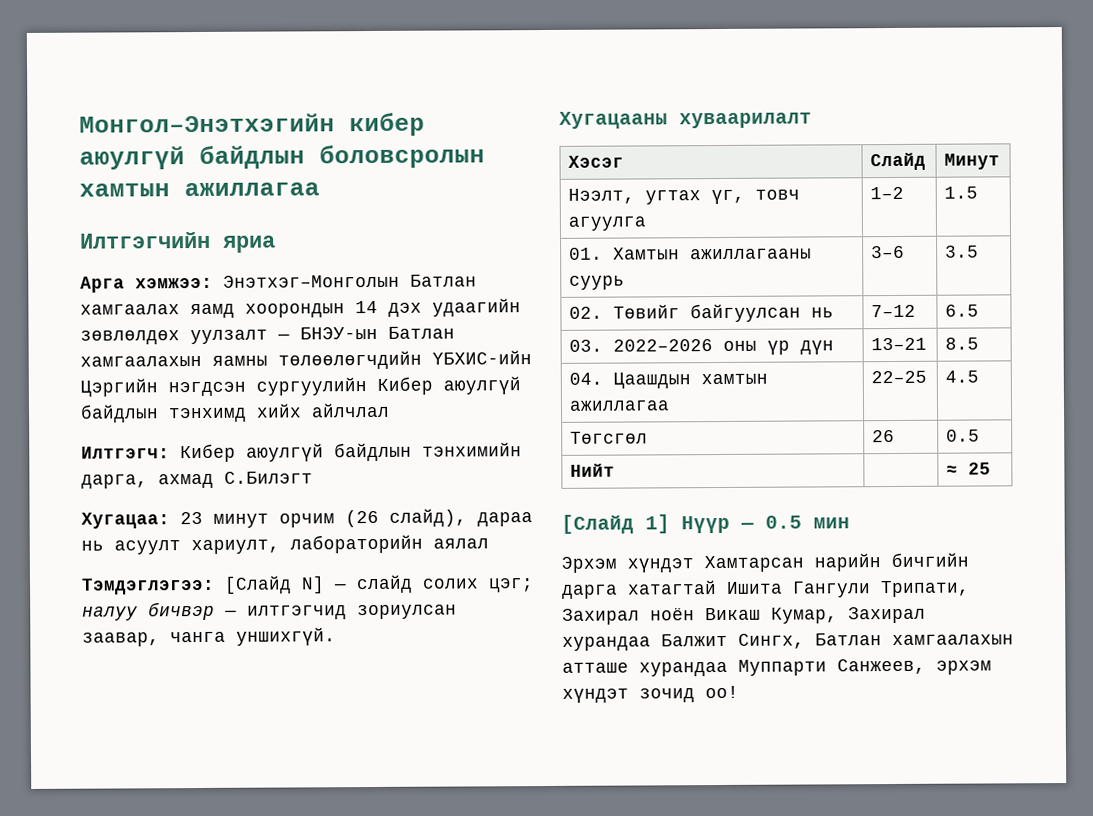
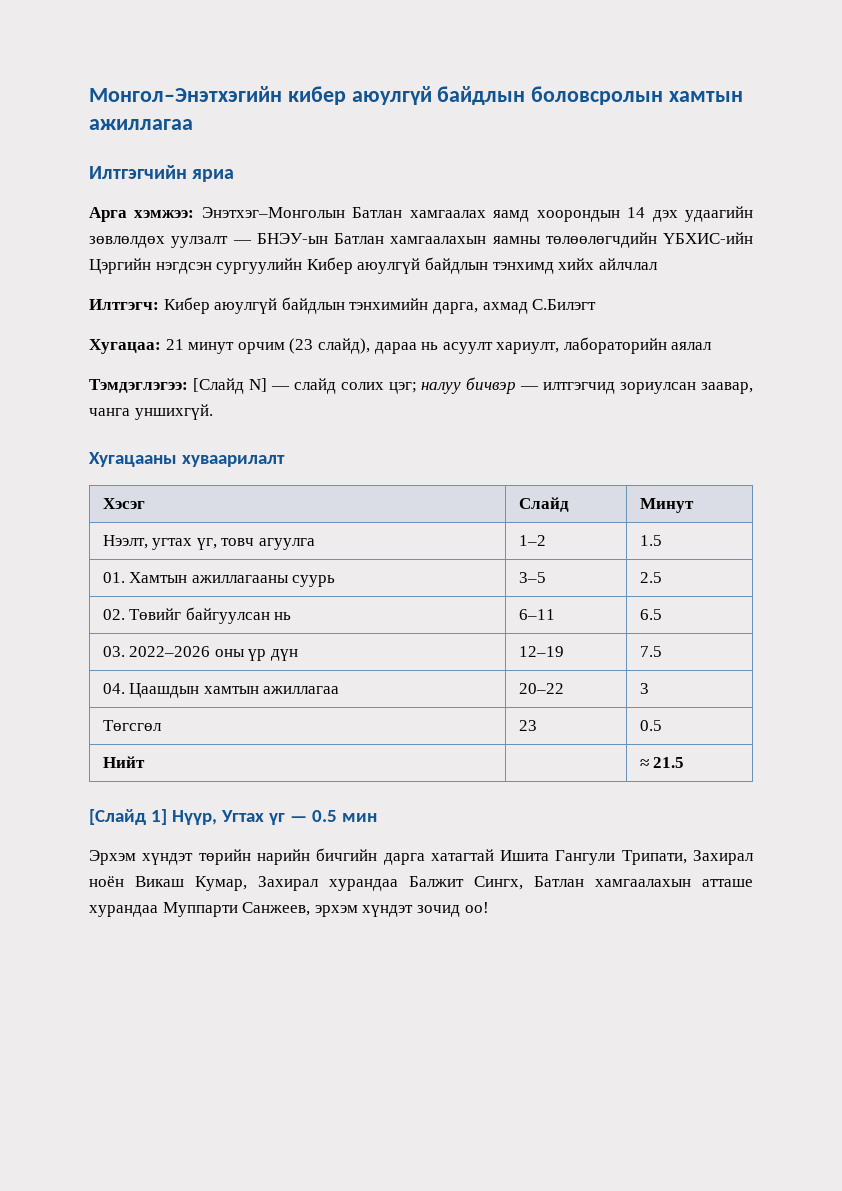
- Хугацаа: 23 минут орчим (26 слайд), дараа нь асуулт хариулт, лабораторийн аялал
+ Хугацаа: 21 минут орчим (23 слайд), дараа нь асуулт хариулт, лабораторийн аялал
- 01. Хамтын ажиллагааны суурь | 3–6 | 3.5
+ 01. Хамтын ажиллагааны суурь | 3–5 | 2.5
- 02. Төвийг байгуулсан нь | 7–12 | 6.5
+ 02. Төвийг байгуулсан нь | 6–11 | 6.5
- 03. 2022–2026 оны үр дүн | 13–21 | 8.5
+ 03. 2022–2026 оны үр дүн | 12–19 | 7.5
- 04. Цаашдын хамтын ажиллагаа | 22–25 | 4.5
+ 04. Цаашдын хамтын ажиллагаа | 20–22 | 3
- Төгсгөл | 26 | 0.5
+ Төгсгөл | 23 | 0.5
- Нийт | | ≈ 25
+ Нийт | | ≈ 21.5
- [Слайд 1] Нүүр — 0.5 мин
+ [Слайд 1] Нүүр, Угтах үг — 0.5 мин
- Эрхэм хүндэт Хамтарсан нарийн бичгийн дарга хатагтай Ишита Гангули Трипати, Захирал ноён Викаш Кумар, Захирал хурандаа Балжит Сингх, Батлан хамгаалахын атташе хурандаа Муппарти Санжеев, эрхэм хүндэт зочид оо!
+ Эрхэм хүндэт төрийн нарийн бичгийн дарга хатагтай Ишита Гангули Трипати, Захирал ноён Викаш Кумар, Захирал хурандаа Балжит Сингх, Батлан хамгаалахын атташе хурандаа Муппарти Санжеев, эрхэм хүндэт зочид оо!

